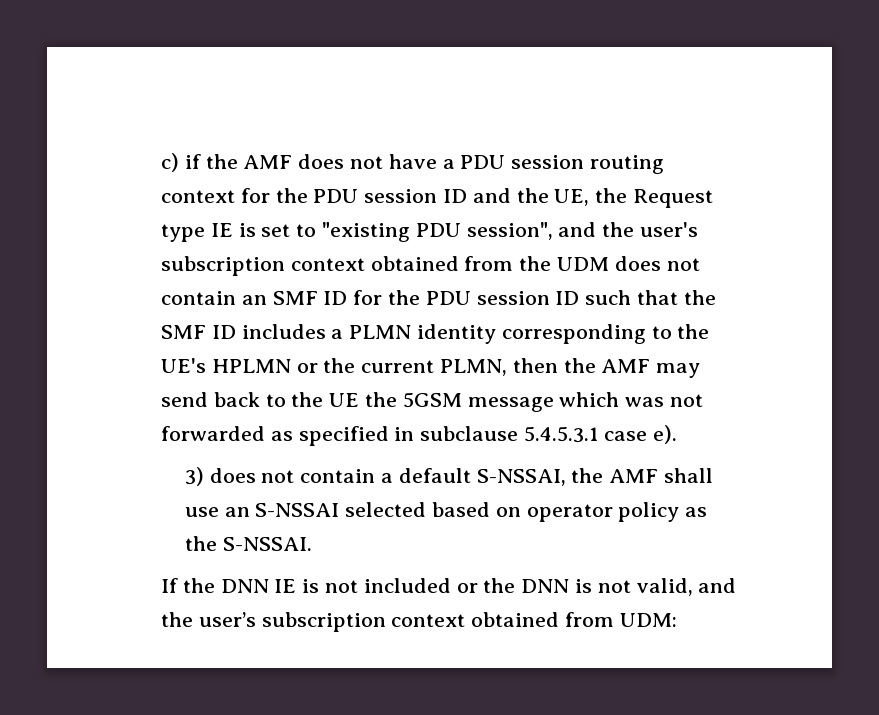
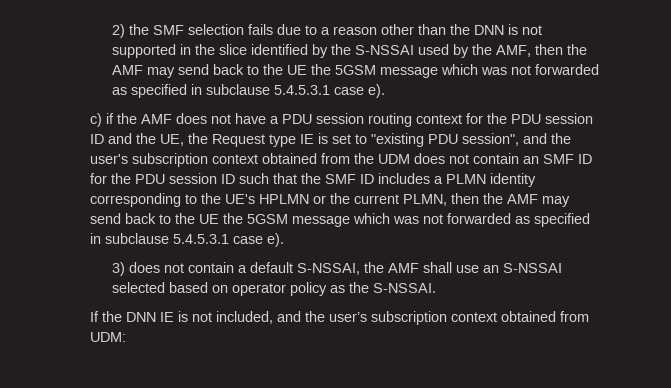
+ 2) the SMF selection fails due to a reason other than the DNN is not supported in the slice identified by the S-NSSAI used by the AMF, then the AMF may send back to the UE the 5GSM message which was not forwarded as specified in subclause 5.4.5.3.1 case e).
- If the DNN IE is not included or the DNN is not valid, and the user’s subscription context obtained from UDM:
+ If the DNN IE is not included, and the user’s subscription context obtained from UDM:

